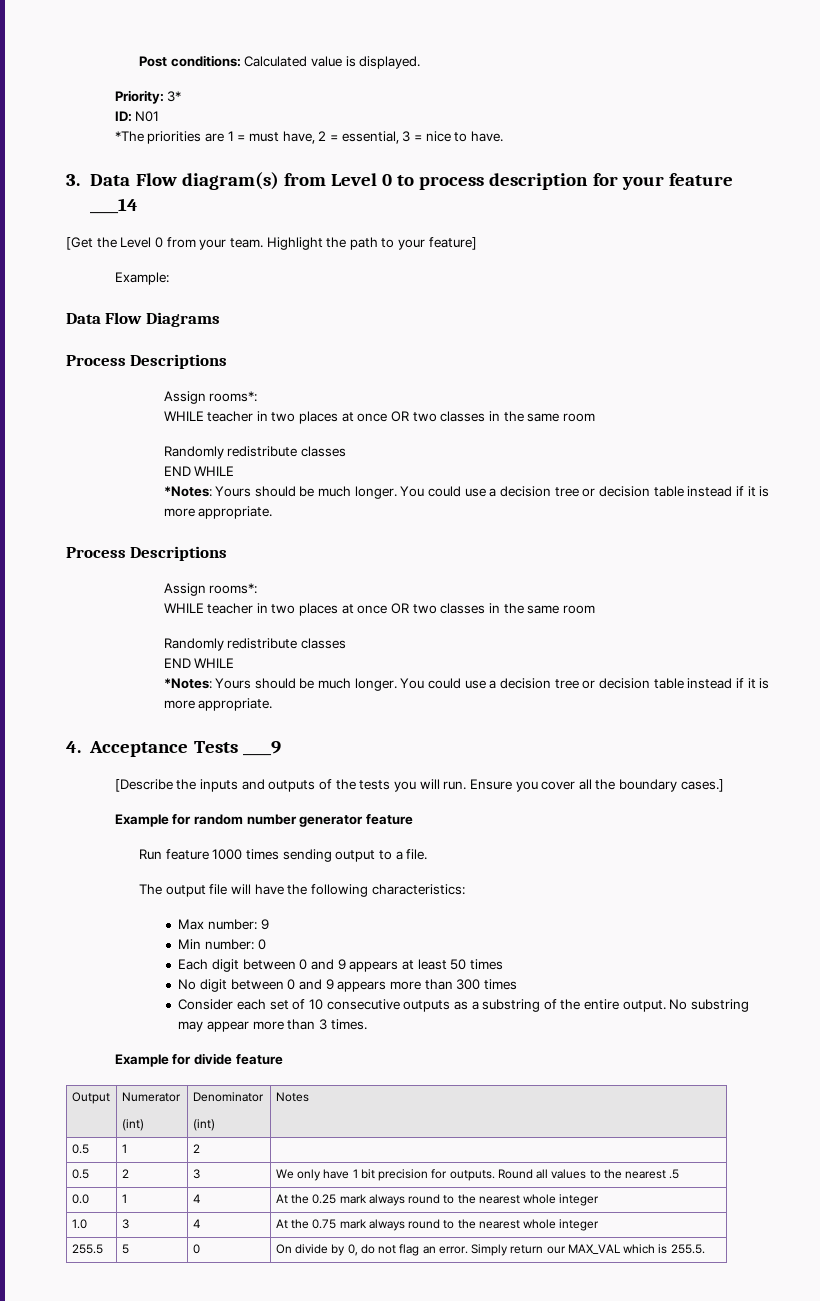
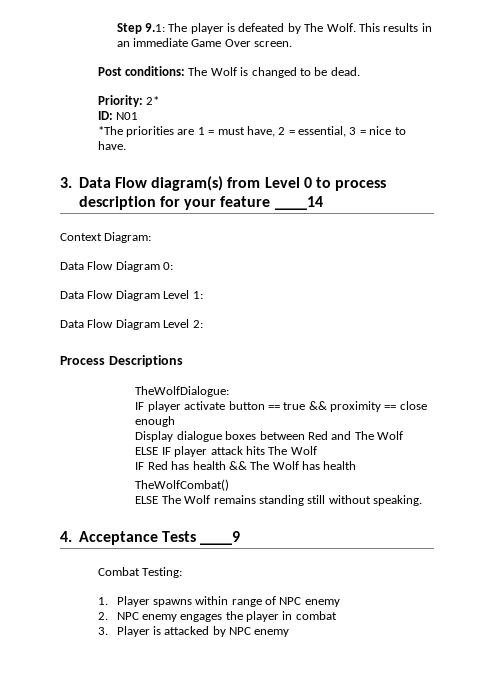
- Post conditions: Calculated value is displayed.
+ Step 9.1: The player is defeated by The Wolf. This results in an immediate Game Over screen.
+ Post conditions: The Wolf is changed to be dead.
- Priority: 3*
+ Priority: 2*
- [Get the Level 0 from your team. Highlight the path to your feature]
- Example:
- Data Flow Diagrams
+ Context Diagram:
+ Data Flow Diagram 0:
+ Data Flow Diagram Level 1:
+ Data Flow Diagram Level 2:
  Process Descriptions
- Assign rooms*:
- WHILE teacher in two places at once OR two classes in the same room
- Randomly redistribute classes
- END WHILE
- *Notes: Yours should be much longer. You could use a decision tree or decision table instead if it is more appropriate.
- Process Descriptions
- Assign rooms*:
- WHILE teacher in two places at once OR two classes in the same room
- Randomly redistribute classes
- END WHILE
- *Notes: Yours should be much longer. You could use a decision tree or decision table instead if it is more appropriate.
+ TheWolfDialogue:
+ IF player activate button == true && proximity == close enough
+ Display dialogue boxes between Red and The Wolf
+ ELSE IF player attack hits The Wolf
+ IF Red has health && The Wolf has health
+ TheWolfCombat()
+ ELSE The Wolf remains standing still without speaking.
  4. Acceptance Tests ____9
- [Describe the inputs and outputs of the tests you will run. Ensure you cover all the boundary cases.]
- Example for random number generator feature
- Run feature 1000 times sending output to a file.
- The output file will have the following characteristics:
- Max number: 9
- Min number: 0
- Each digit between 0 and 9 appears at least 50 times
- No digit between 0 and 9 appears more than 300 times
- Consider each set of 10 consecutive outputs as a substring of the entire output. No substring may appear more than 3 times.
- Example for divide feature
- Output | Numerator
- (int) | Denominator
- (int) | Notes
- 0.5 | 1 | 2 |
- 0.5 | 2 | 3 | We only have 1 bit precision for outputs. Round all values to the nearest .5
- 0.0 | 1 | 4 | At the 0.25 mark always round to the nearest whole integer
- 1.0 | 3 | 4 | At the 0.75 mark always round to the nearest whole integer
- 255.5 | 5 | 0 | On divide by 0, do not flag an error. Simply return our MAX_VAL which is 255.5.
+ Combat Testing:
+ 1. Player spawns within range of NPC enemy
+ 2. NPC enemy engages the player in combat
+ 3. Player is attacked by NPC enemy

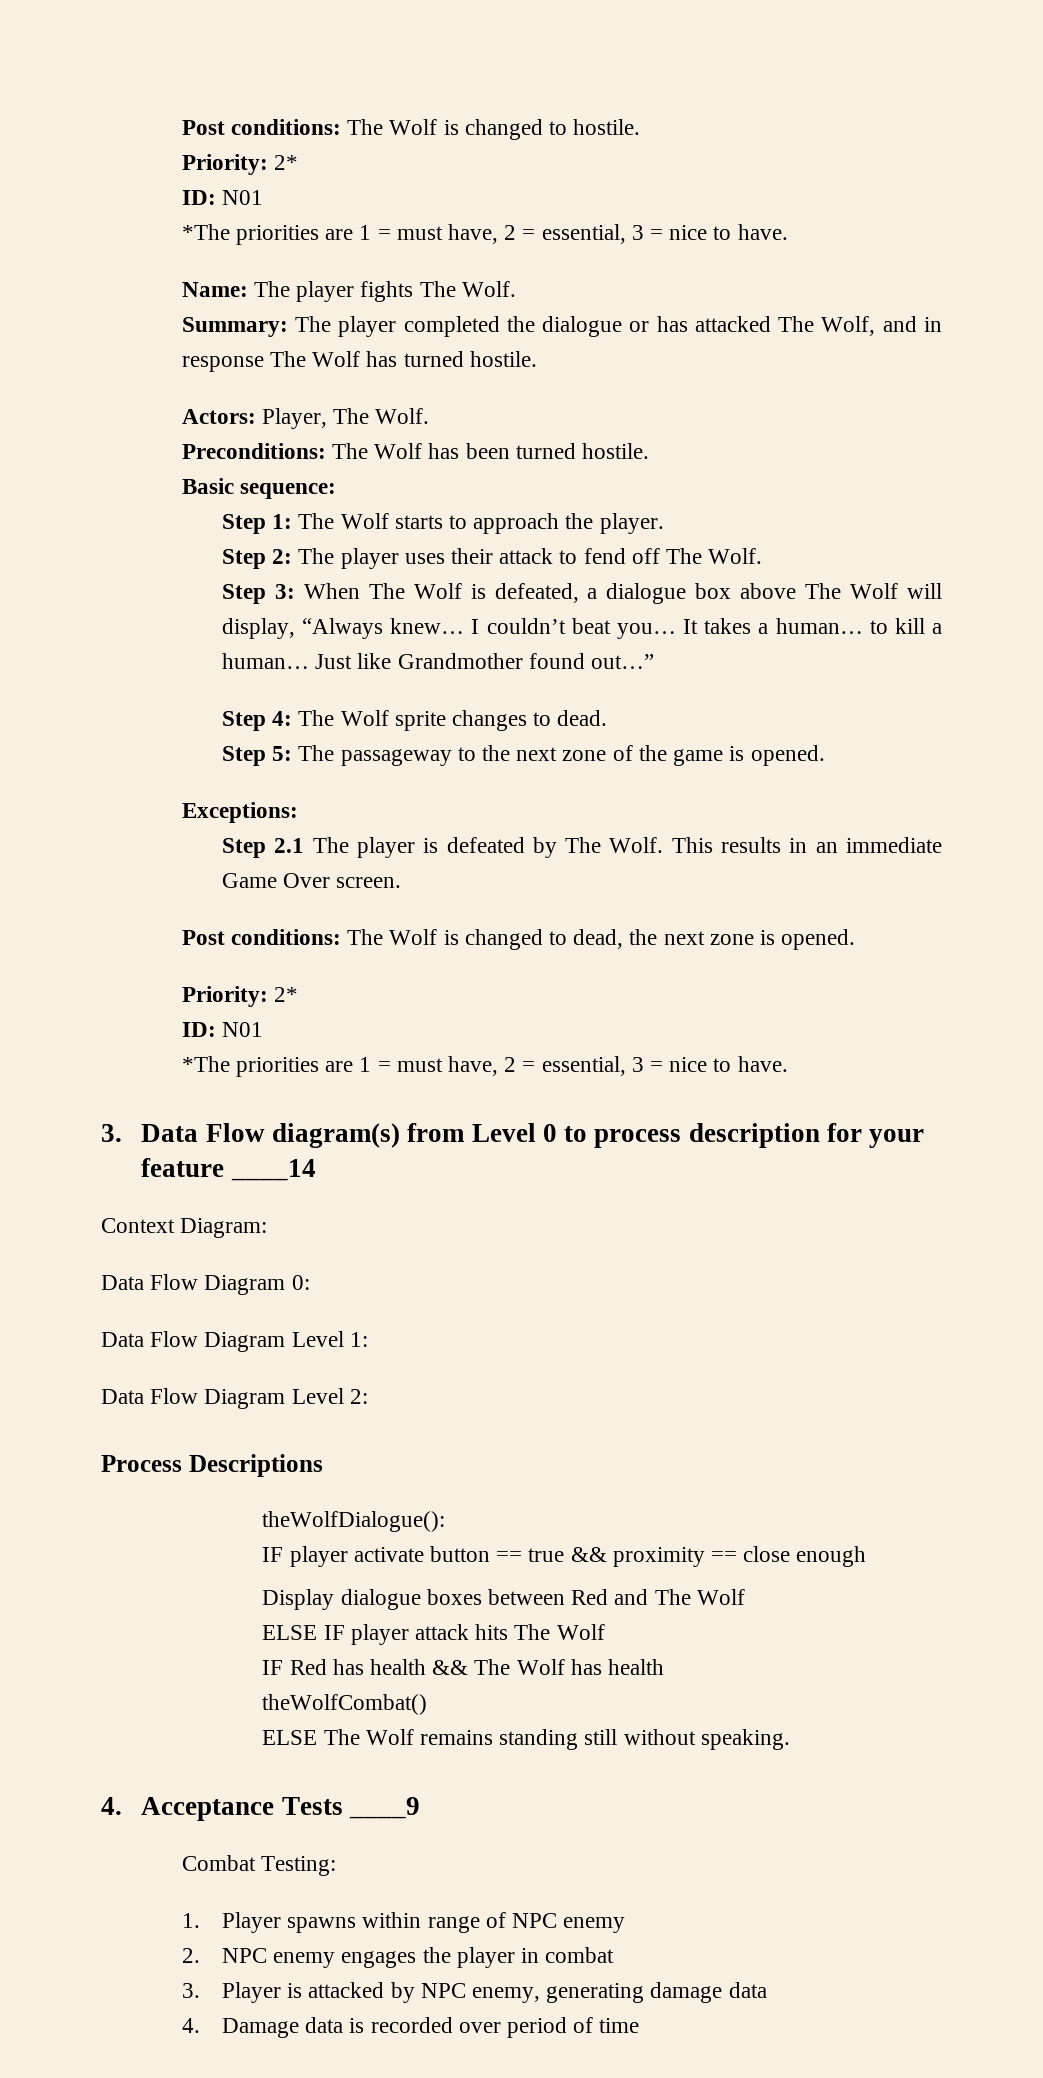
- Step 9.1: The player is defeated by The Wolf.
+ Post conditions: The Wolf is changed to hostile.
+ Priority: 2*
+ ID: N01
+ *The priorities are 1 = must have, 2 = essential, 3 = nice to have.
+ Name: The player fights The Wolf.
+ Summary: The player completed the dialogue or has attacked The Wolf, and in response The Wolf has turned hostile.
+ Actors: Player, The Wolf.
+ Preconditions: The Wolf has been turned hostile.
+ Basic sequence:
+ Step 1: The Wolf starts to approach the player.
+ Step 2: The player uses their attack to fend off The Wolf.
+ Step 3: When The Wolf is defeated, a dialogue box above The Wolf will display, “Always knew… I couldn’t beat you… It takes a human… to kill a human… Just like Grandmother found out…”
+ Step 4: The Wolf sprite changes to dead.
+ Step 5: The passageway to the next zone of the game is opened.
+ Exceptions:
+ Step 2.1 The player is defeated by The Wolf.
- Post conditions: The Wolf is changed to be dead.
+ Post conditions: The Wolf is changed to dead, the next zone is opened.
- TheWolfDialogue:
+ theWolfDialogue():
- TheWolfCombat()
+ theWolfCombat()
- 3. Player is attacked by NPC enemy
+ 3. Player is attacked by NPC enemy, generating damage data
+ 4. Damage data is recorded over period of time

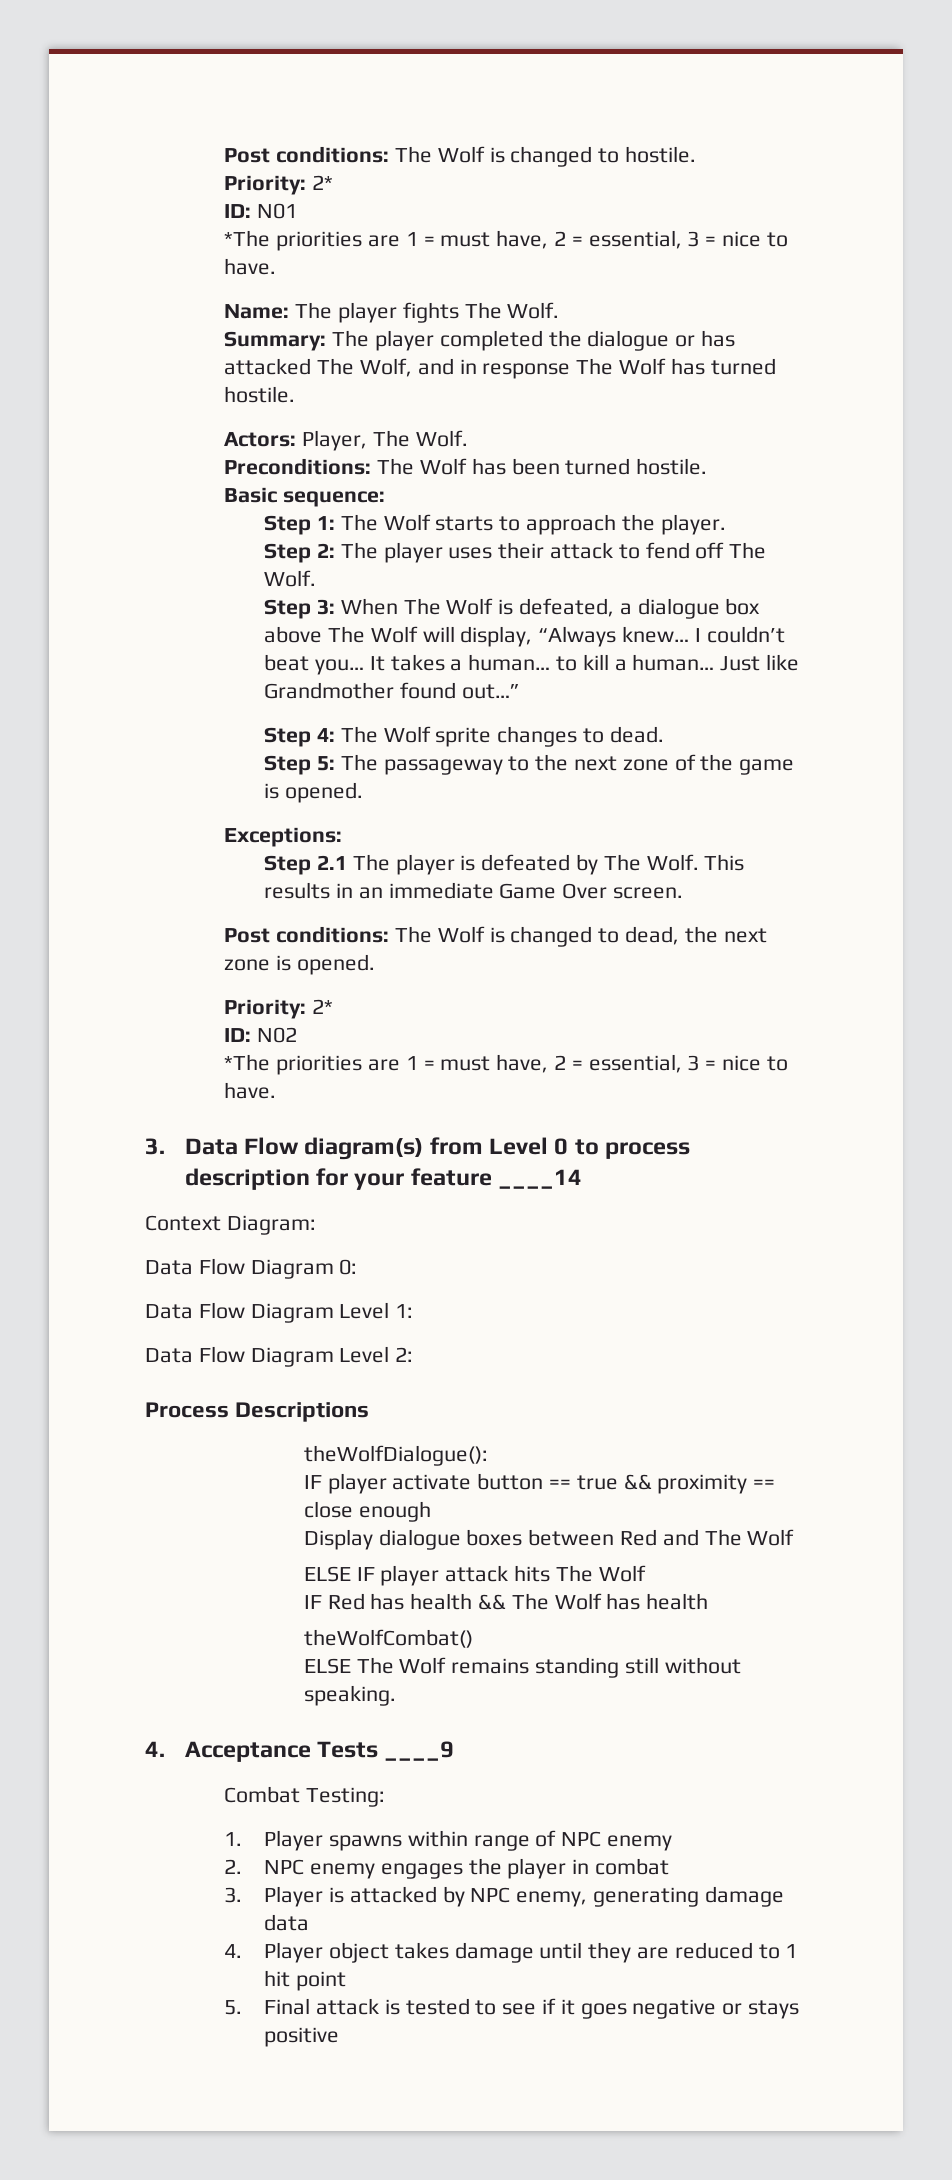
  Post conditions: The Wolf is changed to dead, the next zone is opened.
  Priority: 2*
- ID: N01
+ ID: N02
- 4. Damage data is recorded over period of time
+ 4. Player object takes damage until they are reduced to 1 hit point
+ 5. Final attack is tested to see if it goes negative or stays positive

